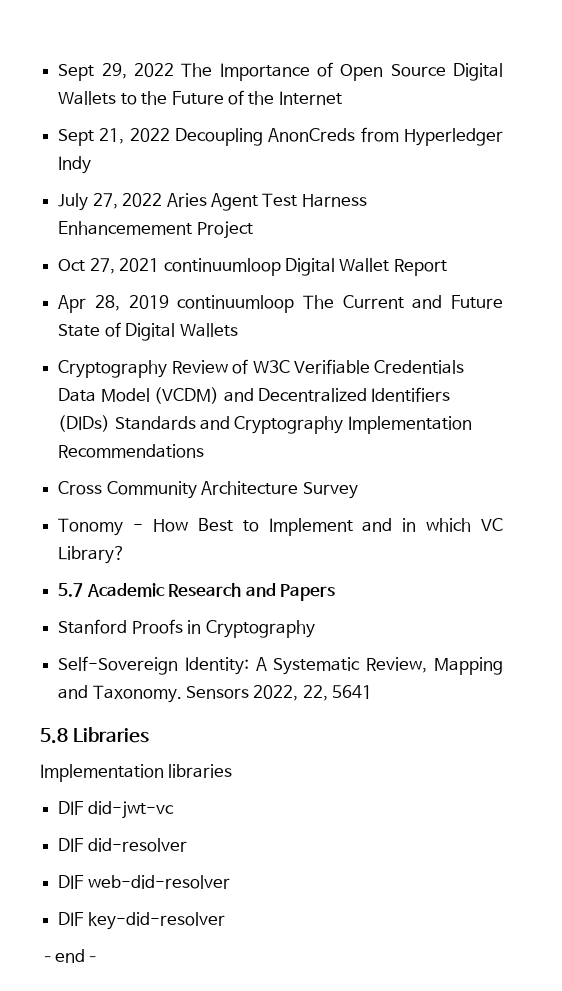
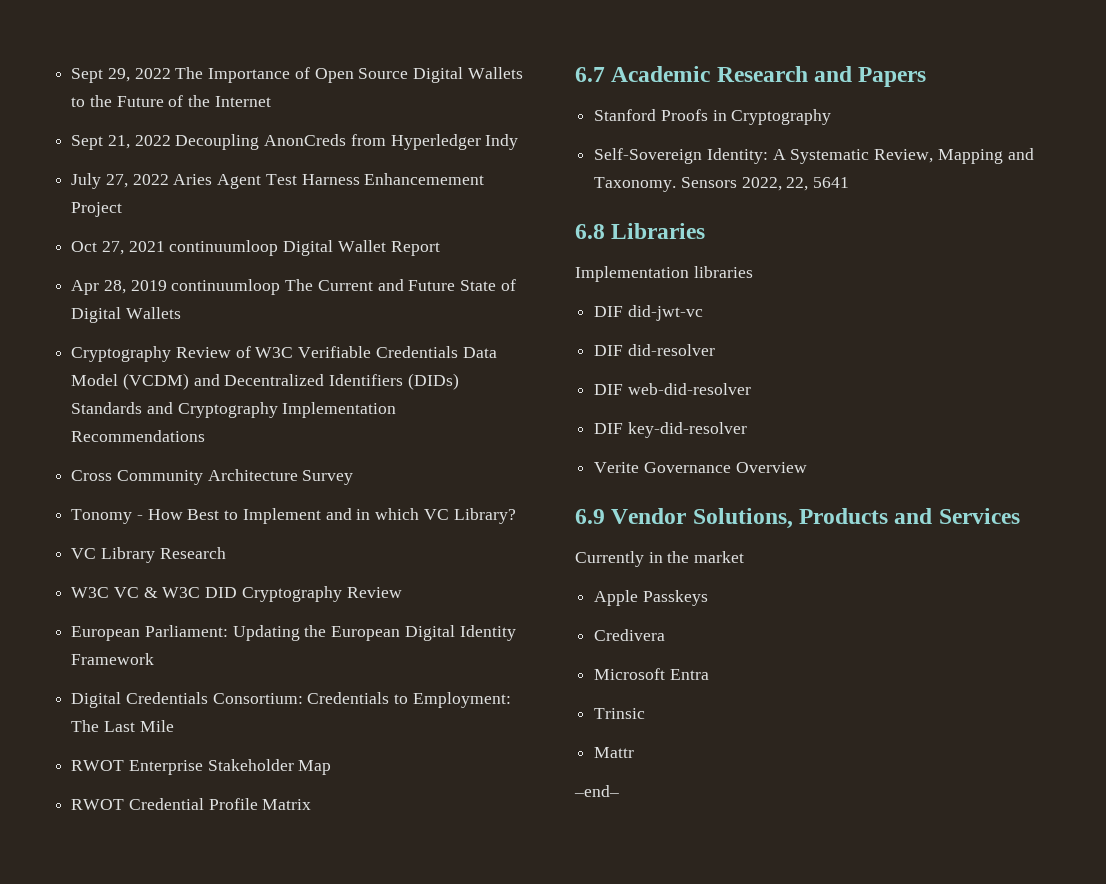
- 5.7 Academic Research and Papers
+ VC Library Research
+ W3C VC & W3C DID Cryptography Review
+ European Parliament: Updating the European Digital Identity Framework
+ Digital Credentials Consortium: Credentials to Employment: The Last Mile
+ RWOT Enterprise Stakeholder Map
+ RWOT Credential Profile Matrix
+ 6.7 Academic Research and Papers
- 5.8 Libraries
+ 6.8 Libraries
+ Verite Governance Overview
+ 6.9 Vendor Solutions, Products and Services
+ Currently in the market
+ Apple Passkeys
+ Credivera
+ Microsoft Entra
+ Trinsic
+ Mattr

